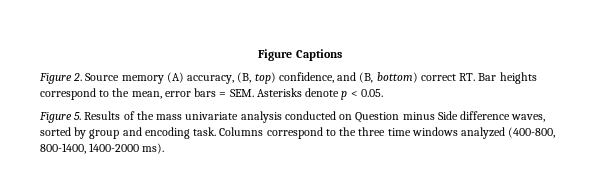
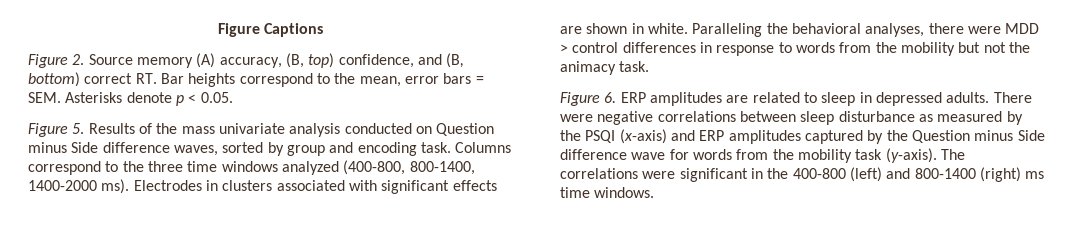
+ Electrodes in clusters associated with significant effects are shown in white. Paralleling the behavioral analyses, there were MDD > control differences in response to words from the mobility but not the animacy task.
+ Figure 6. ERP amplitudes are related to sleep in depressed adults. There were negative correlations between sleep disturbance as measured by the PSQI (x-axis) and ERP amplitudes captured by the Question minus Side difference wave for words from the mobility task (y-axis). The correlations were significant in the 400-800 (left) and 800-1400 (right) ms time windows.

